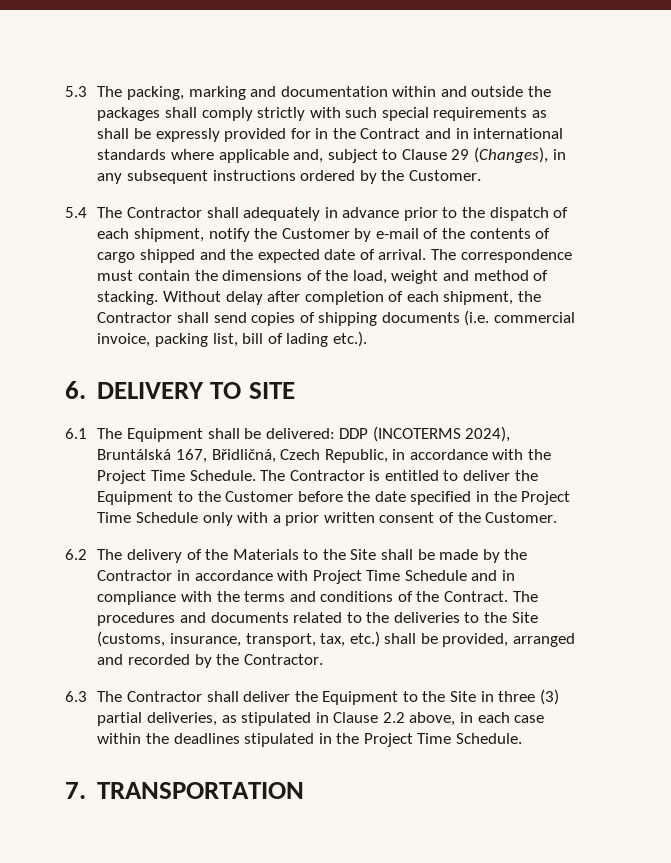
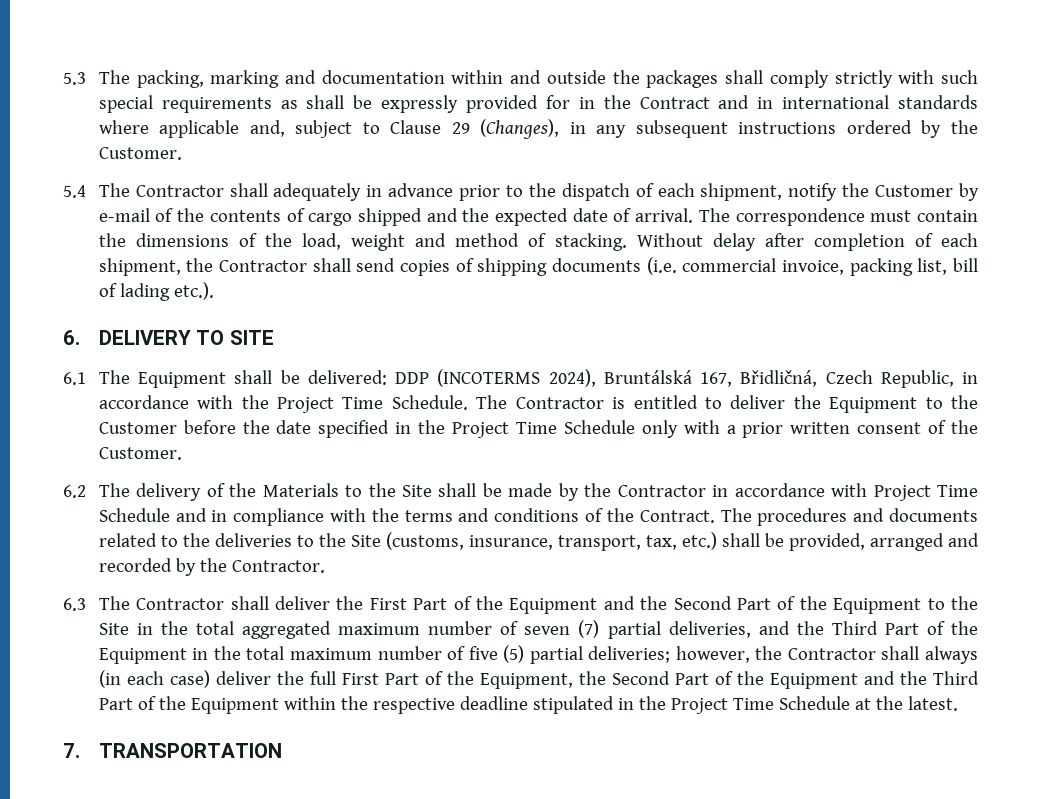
- 6.3 The Contractor shall deliver the Equipment to the Site in three (3) partial deliveries, as stipulated in Clause 2.2 above, in each case within the deadlines stipulated in the Project Time Schedule.
+ 6.3 The Contractor shall deliver the First Part of the Equipment and the Second Part of the Equipment to the Site in the total aggregated maximum number of seven (7) partial deliveries, and the Third Part of the Equipment in the total maximum number of five (5) partial deliveries; however, the Contractor shall always (in each case) deliver the full First Part of the Equipment, the Second Part of the Equipment and the Third Part of the Equipment within the respective deadline stipulated in the Project Time Schedule at the latest.

